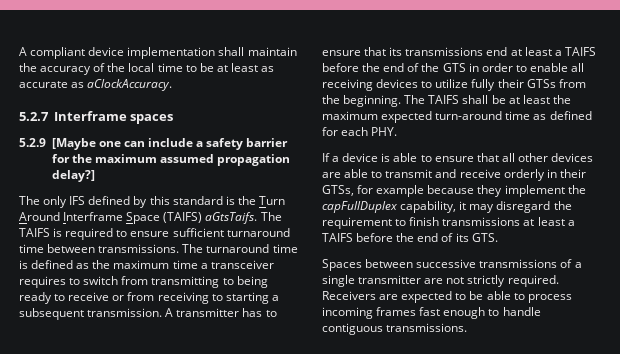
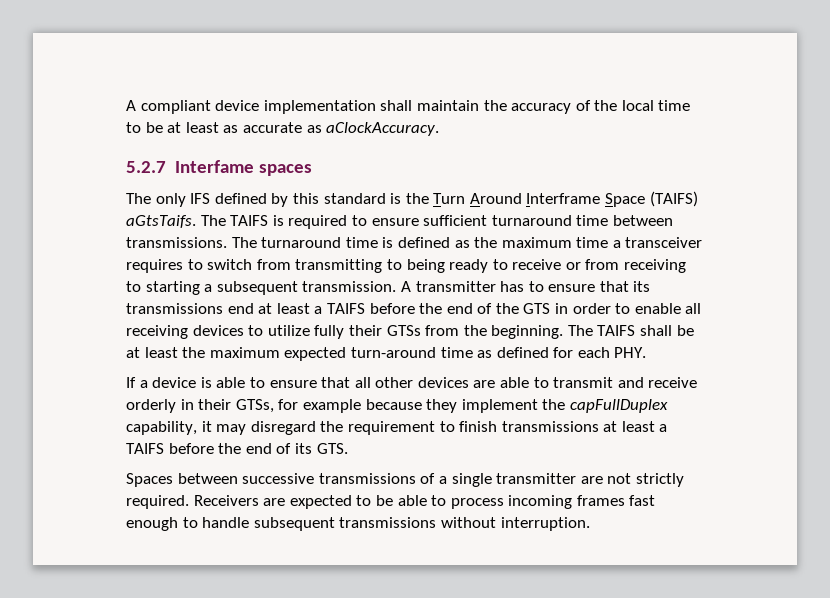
- 5.2.7 Interframe spaces
+ 5.2.7 Interfame spaces
- 5.2.9 [Maybe one can include a safety barrier for the maximum assumed propagation delay?]
- Receivers are expected to be able to process incoming frames fast enough to handle contiguous transmissions.
+ Receivers are expected to be able to process incoming frames fast enough to handle subsequent transmissions without interruption.

